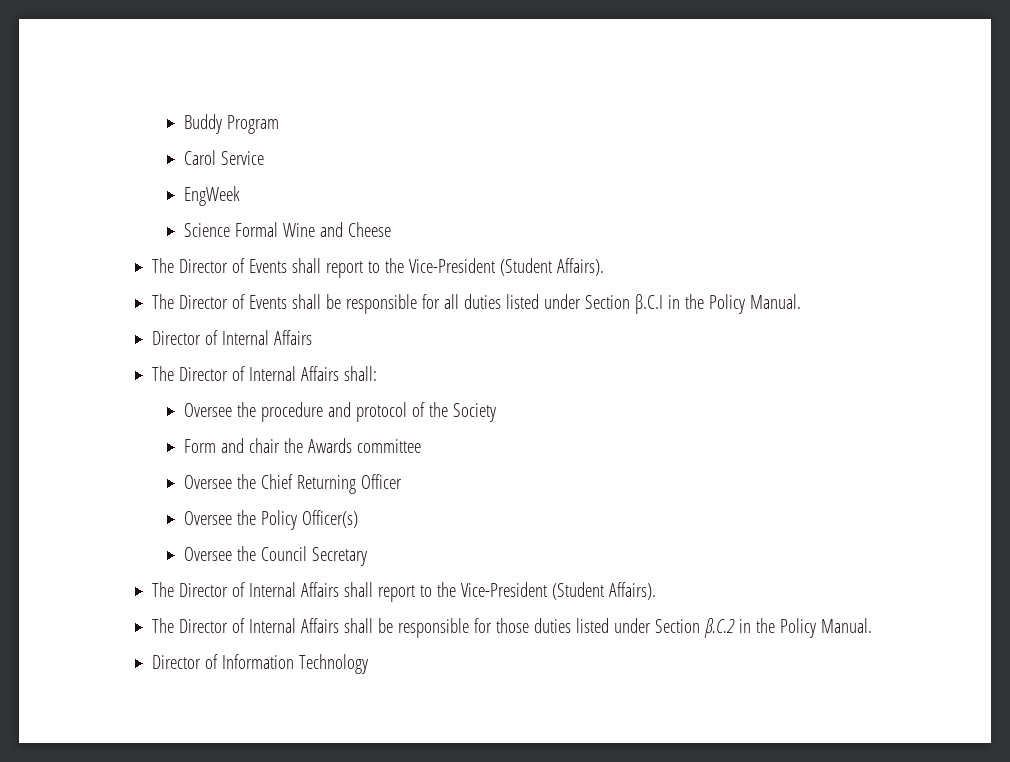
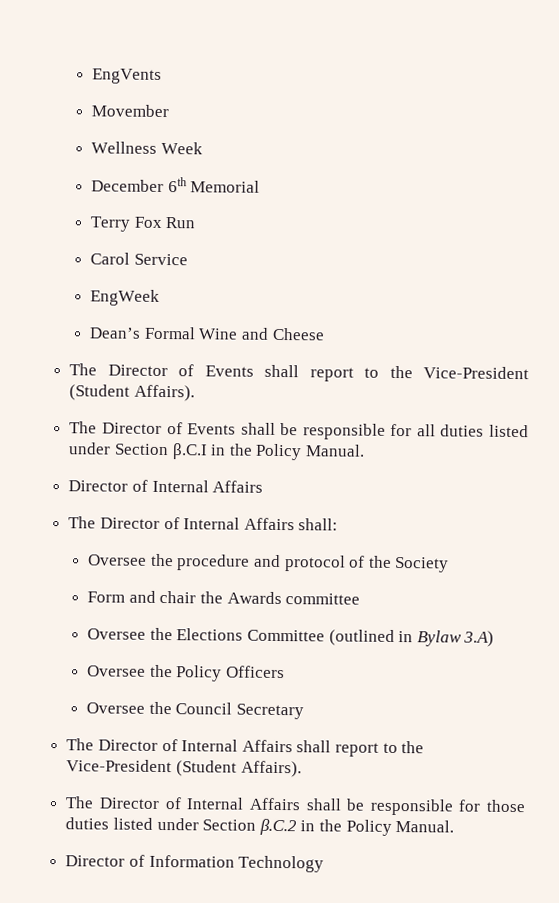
- Buddy Program
+ EngVents
+ Movember
+ Wellness Week
+ December 6th Memorial
+ Terry Fox Run
- Science Formal Wine and Cheese
+ Dean’s Formal Wine and Cheese
- Oversee the Chief Returning Officer
+ Oversee the Elections Committee (outlined in Bylaw 3.A)
- Oversee the Policy Officer(s)
+ Oversee the Policy Officers

